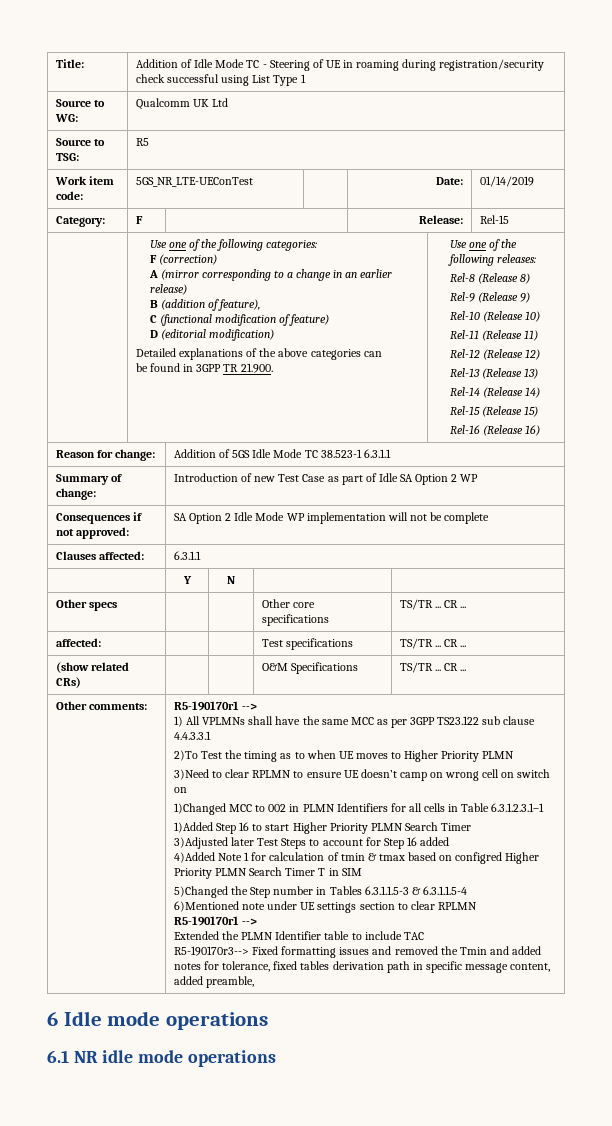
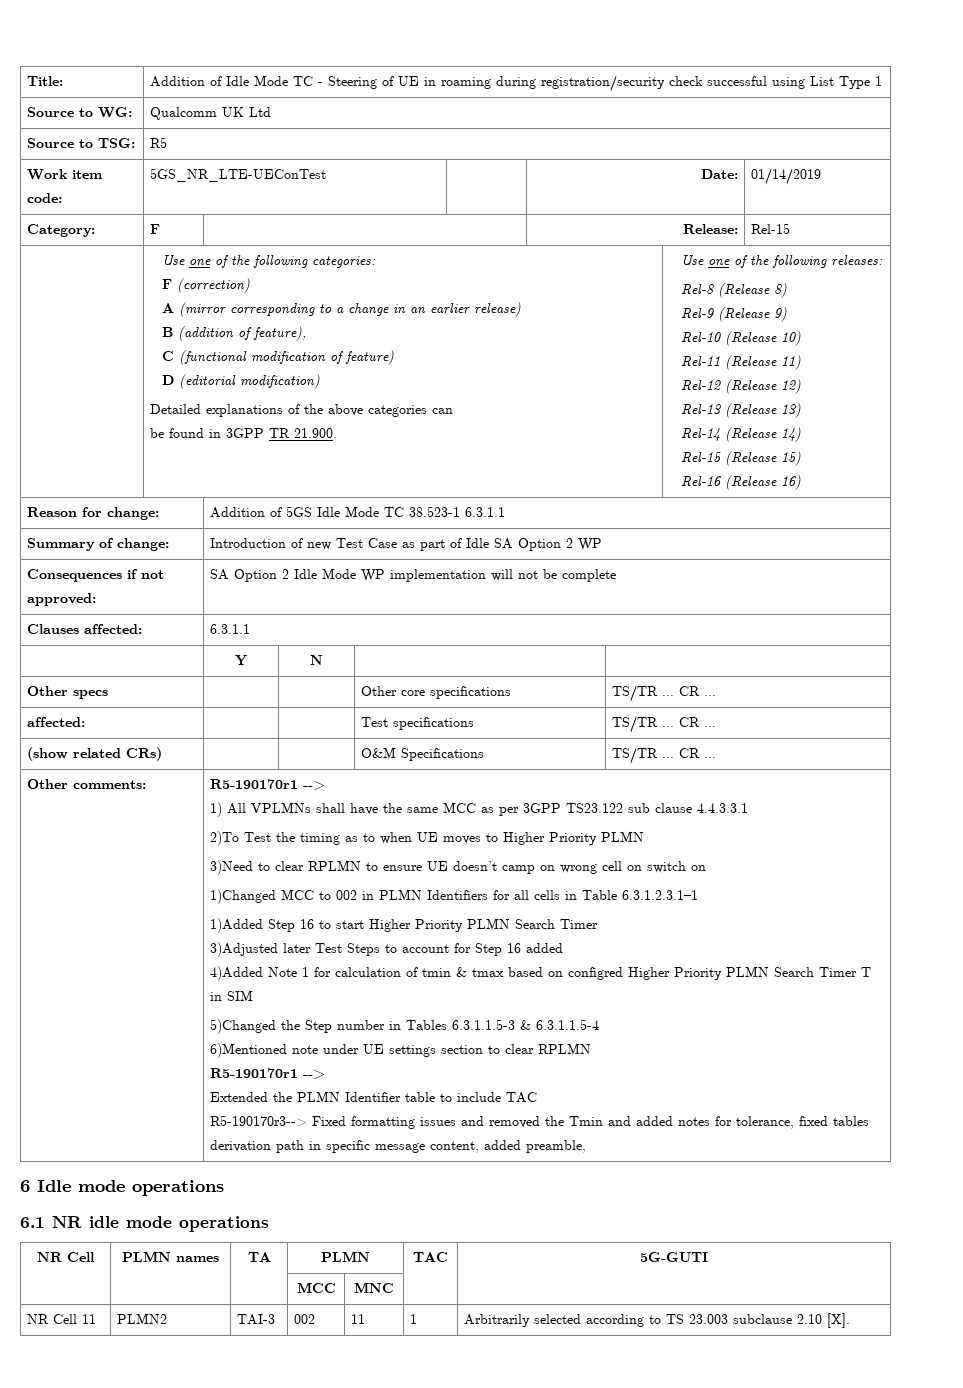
+ NR Cell | PLMN names | TA | PLMN | TAC | 5G-GUTI
+ | | | MCC | MNC | |
+ NR Cell 11 | PLMN2 | TAI-3 | 002 | 11 | 1 | Arbitrarily selected according to TS 23.003 subclause 2.10 [X].

